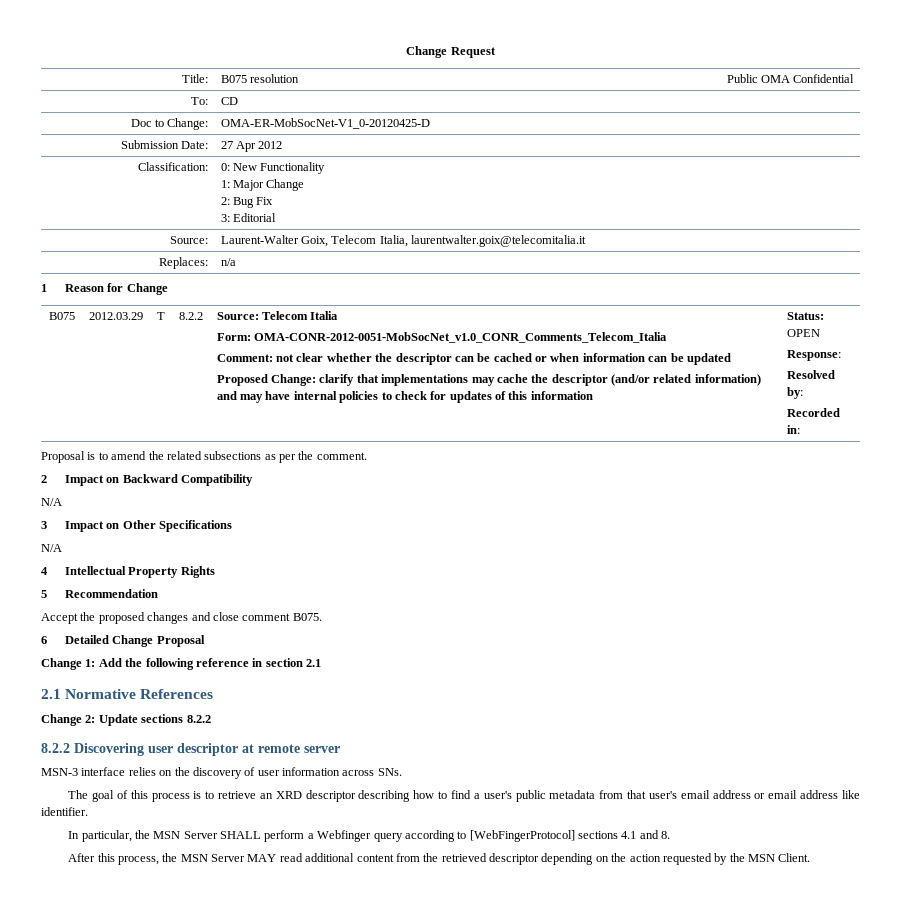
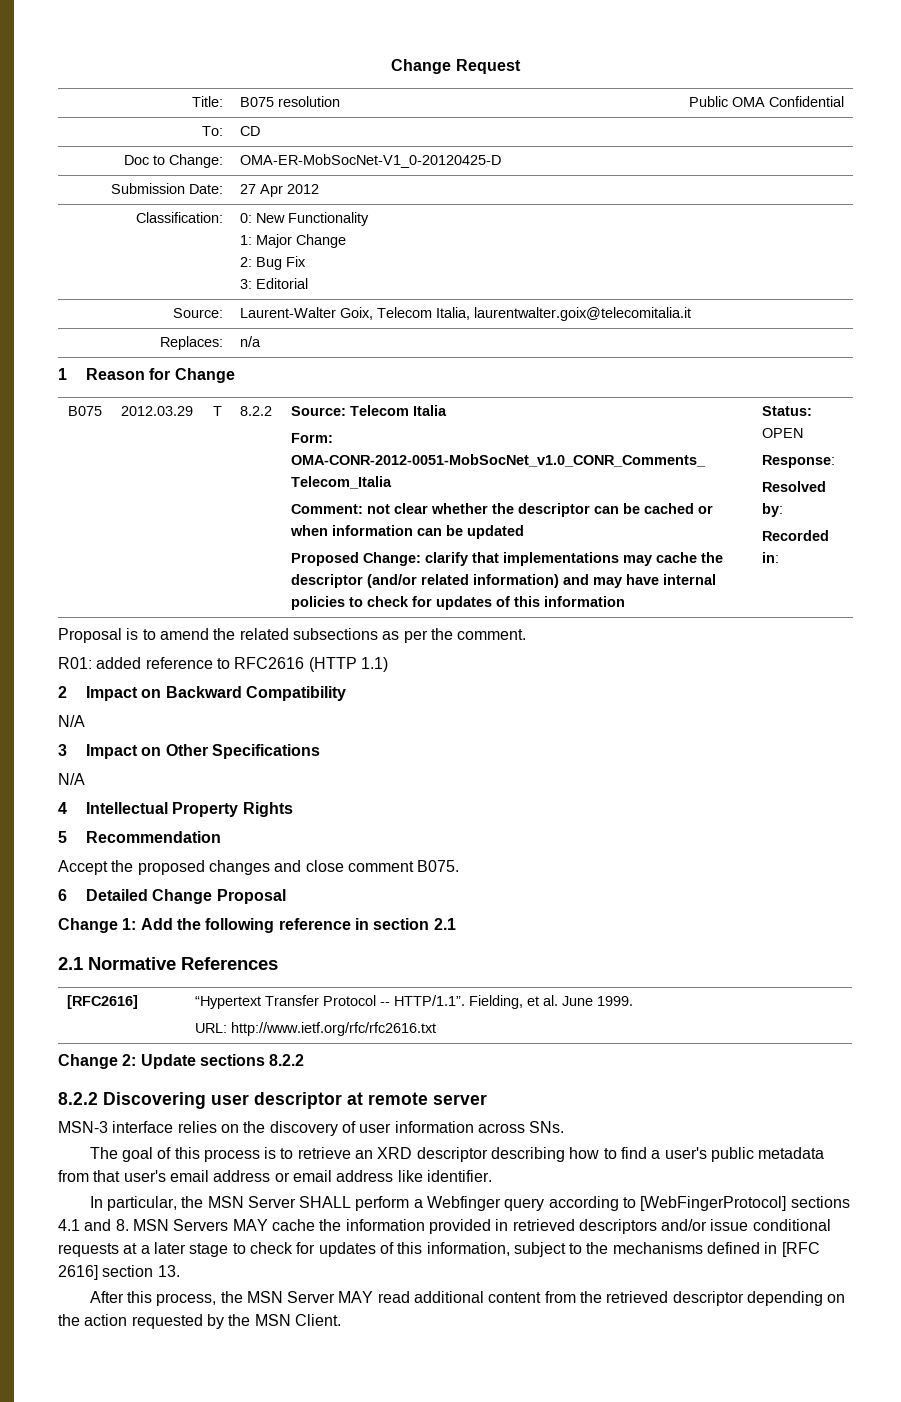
+ R01: added reference to RFC2616 (HTTP 1.1)
+ [RFC2616] | “Hypertext Transfer Protocol -- HTTP/1.1”. Fielding, et al. June 1999.
+ URL: http://www.ietf.org/rfc/rfc2616.txt
- In particular, the MSN Server SHALL perform a Webfinger query according to [WebFingerProtocol] sections 4.1 and 8.
+ In particular, the MSN Server SHALL perform a Webfinger query according to [WebFingerProtocol] sections 4.1 and 8. MSN Servers MAY cache the information provided in retrieved descriptors and/or issue conditional requests at a later stage to check for updates of this information, subject to the mechanisms defined in [RFC 2616] section 13.

